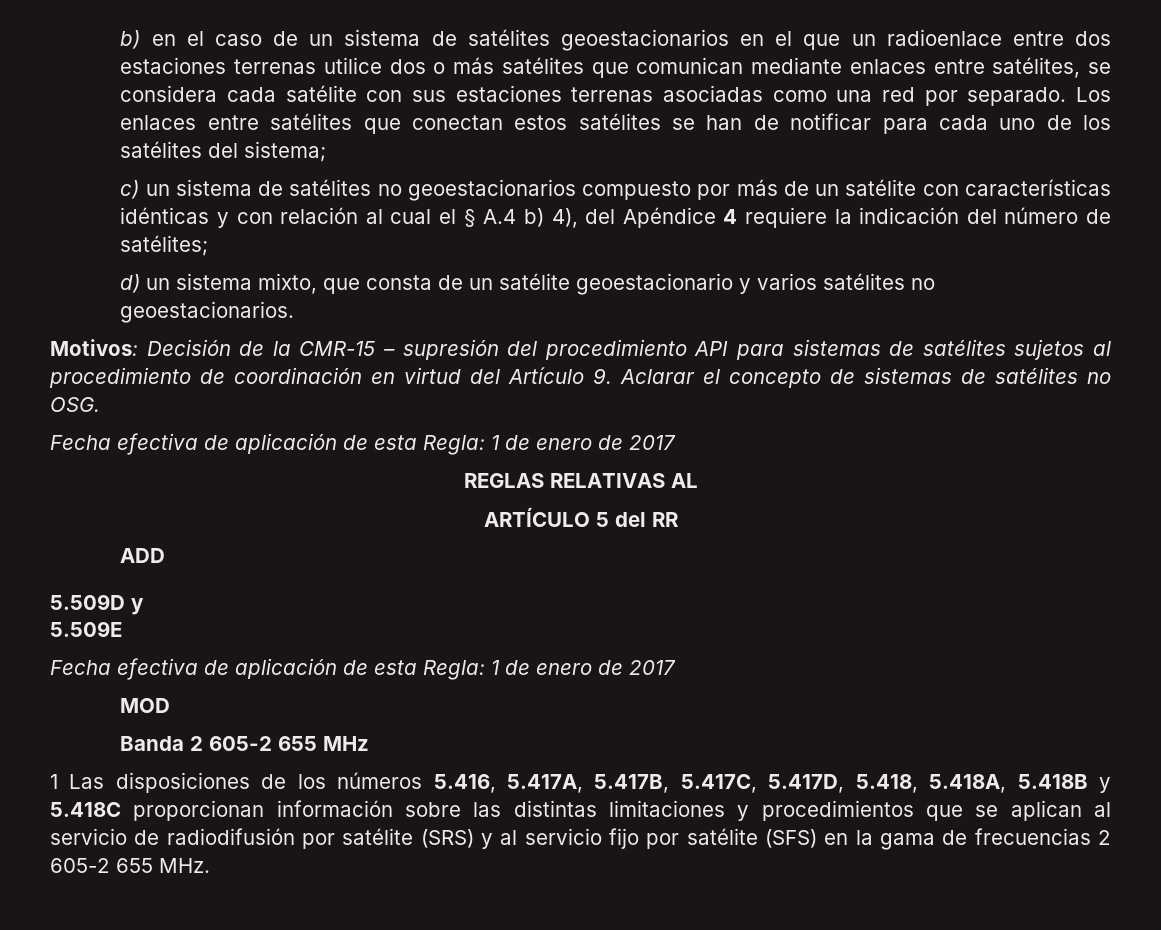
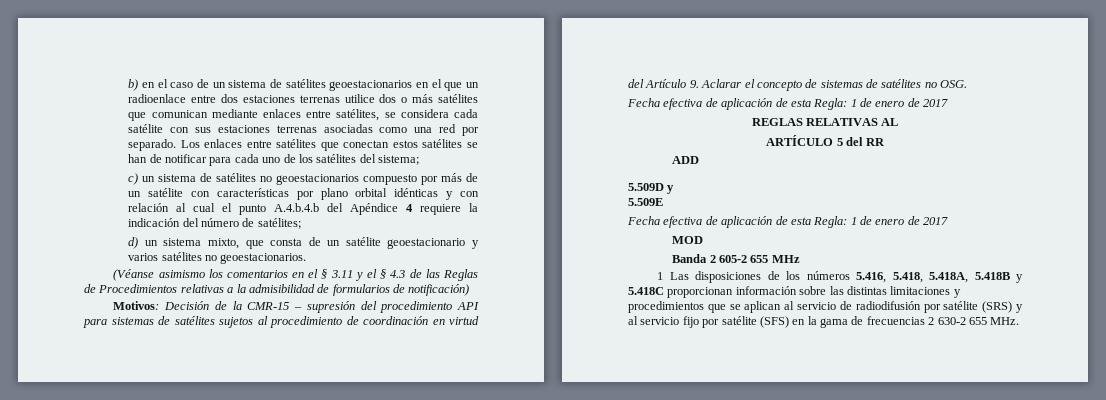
- c) un sistema de satélites no geoestacionarios compuesto por más de un satélite con características idénticas y con relación al cual el § A.4 b) 4), del Apéndice 4 requiere la indicación del número de satélites;
+ c) un sistema de satélites no geoestacionarios compuesto por más de un satélite con características por plano orbital idénticas y con relación al cual el punto A.4.b.4.b del Apéndice 4 requiere la indicación del número de satélites;
+ (Véanse asimismo los comentarios en el § 3.11 y el § 4.3 de las Reglas de Procedimientos relativas a la admisibilidad de formularios de notificación)
- 1 Las disposiciones de los números 5.416, 5.417A, 5.417B, 5.417C, 5.417D, 5.418, 5.418A, 5.418B y 5.418C proporcionan información sobre las distintas limitaciones y procedimientos que se aplican al servicio de radiodifusión por satélite (SRS) y al servicio fijo por satélite (SFS) en la gama de frecuencias 2 605-2 655 MHz.
+ 1 Las disposiciones de los números 5.416, 5.418, 5.418A, 5.418B y 5.418C proporcionan información sobre las distintas limitaciones y procedimientos que se aplican al servicio de radiodifusión por satélite (SRS) y al servicio fijo por satélite (SFS) en la gama de frecuencias 2 630-2 655 MHz.

